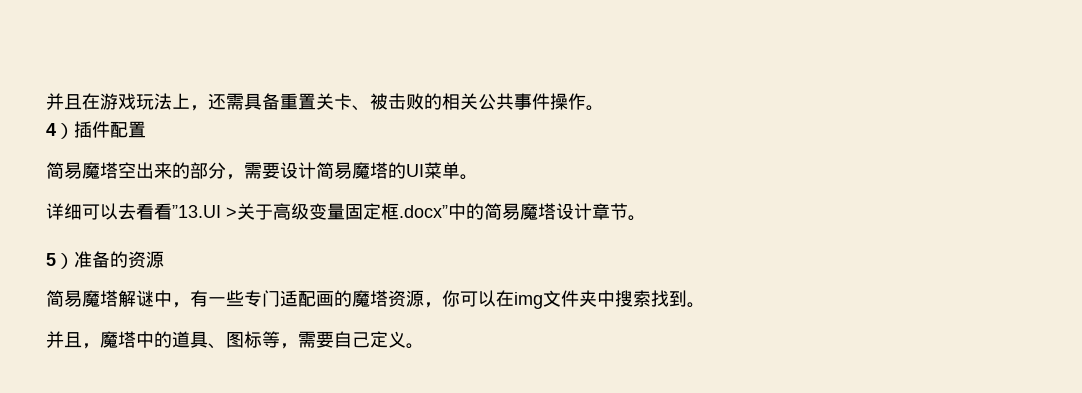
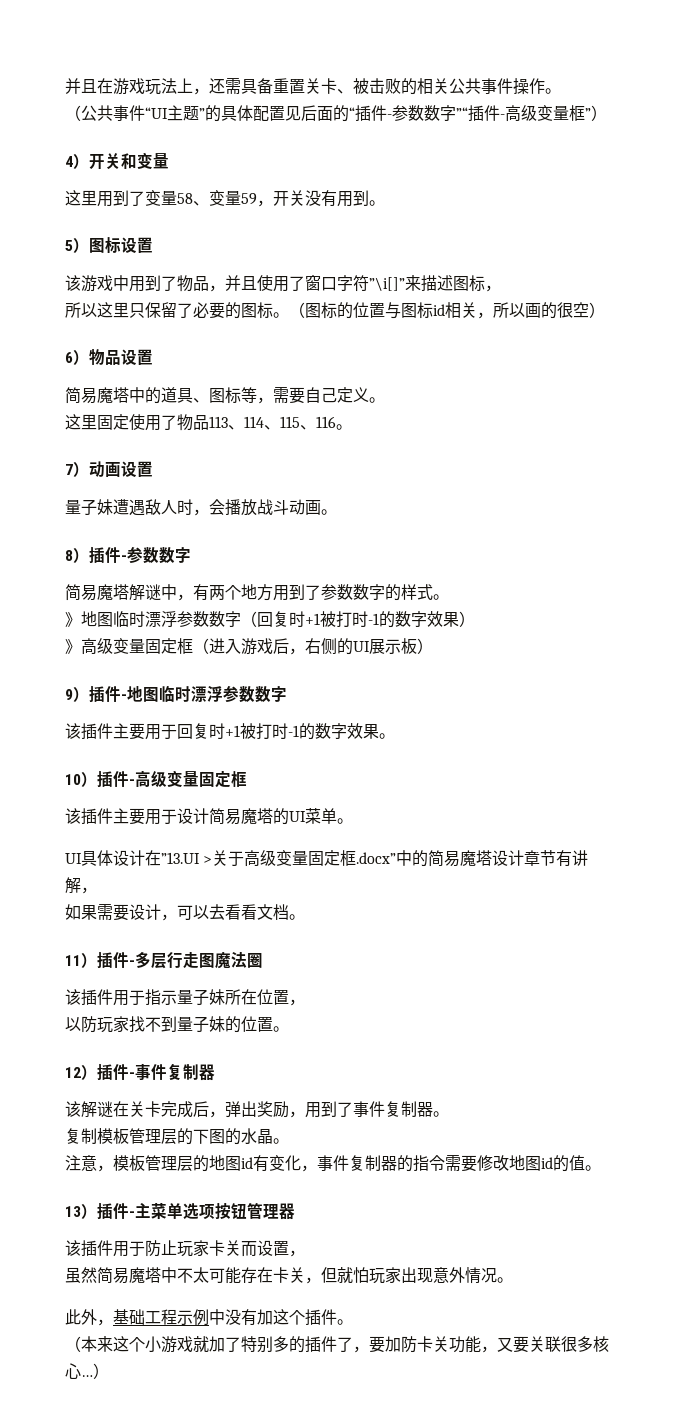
- 4）插件配置
- 简易魔塔空出来的部分，需要设计简易魔塔的UI菜单。
+ （公共事件“UI主题”的具体配置见后面的“插件-参数数字”“插件-高级变量框”）
+ 4）开关和变量
+ 这里用到了变量58、变量59，开关没有用到。
+ 5）图标设置
+ 该游戏中用到了物品，并且使用了窗口字符”\i[]”来描述图标，
+ 所以这里只保留了必要的图标。（图标的位置与图标id相关，所以画的很空）
+ 6）物品设置
+ 简易魔塔中的道具、图标等，需要自己定义。
+ 这里固定使用了物品113、114、115、116。
+ 7）动画设置
+ 量子妹遭遇敌人时，会播放战斗动画。
+ 8）插件-参数数字
+ 简易魔塔解谜中，有两个地方用到了参数数字的样式。
+ 》地图临时漂浮参数数字（回复时+1被打时-1的数字效果）
+ 》高级变量固定框（进入游戏后，右侧的UI展示板）
+ 9）插件-地图临时漂浮参数数字
+ 该插件主要用于回复时+1被打时-1的数字效果。
+ 10）插件-高级变量固定框
+ 该插件主要用于设计简易魔塔的UI菜单。
- 详细可以去看看”13.UI >关于高级变量固定框.docx”中的简易魔塔设计章节。
- 5）准备的资源
- 简易魔塔解谜中，有一些专门适配画的魔塔资源，你可以在img文件夹中搜索找到。
- 并且，魔塔中的道具、图标等，需要自己定义。
+ UI具体设计在”13.UI >关于高级变量固定框.docx”中的简易魔塔设计章节有讲解，
+ 如果需要设计，可以去看看文档。
+ 11）插件-多层行走图魔法圈
+ 该插件用于指示量子妹所在位置，
+ 以防玩家找不到量子妹的位置。
+ 12）插件-事件复制器
+ 该解谜在关卡完成后，弹出奖励，用到了事件复制器。
+ 复制模板管理层的下图的水晶。
+ 注意，模板管理层的地图id有变化，事件复制器的指令需要修改地图id的值。
+ 13）插件-主菜单选项按钮管理器
+ 该插件用于防止玩家卡关而设置，
+ 虽然简易魔塔中不太可能存在卡关，但就怕玩家出现意外情况。
+ 此外，基础工程示例中没有加这个插件。
+ （本来这个小游戏就加了特别多的插件了，要加防卡关功能，又要关联很多核心…）

